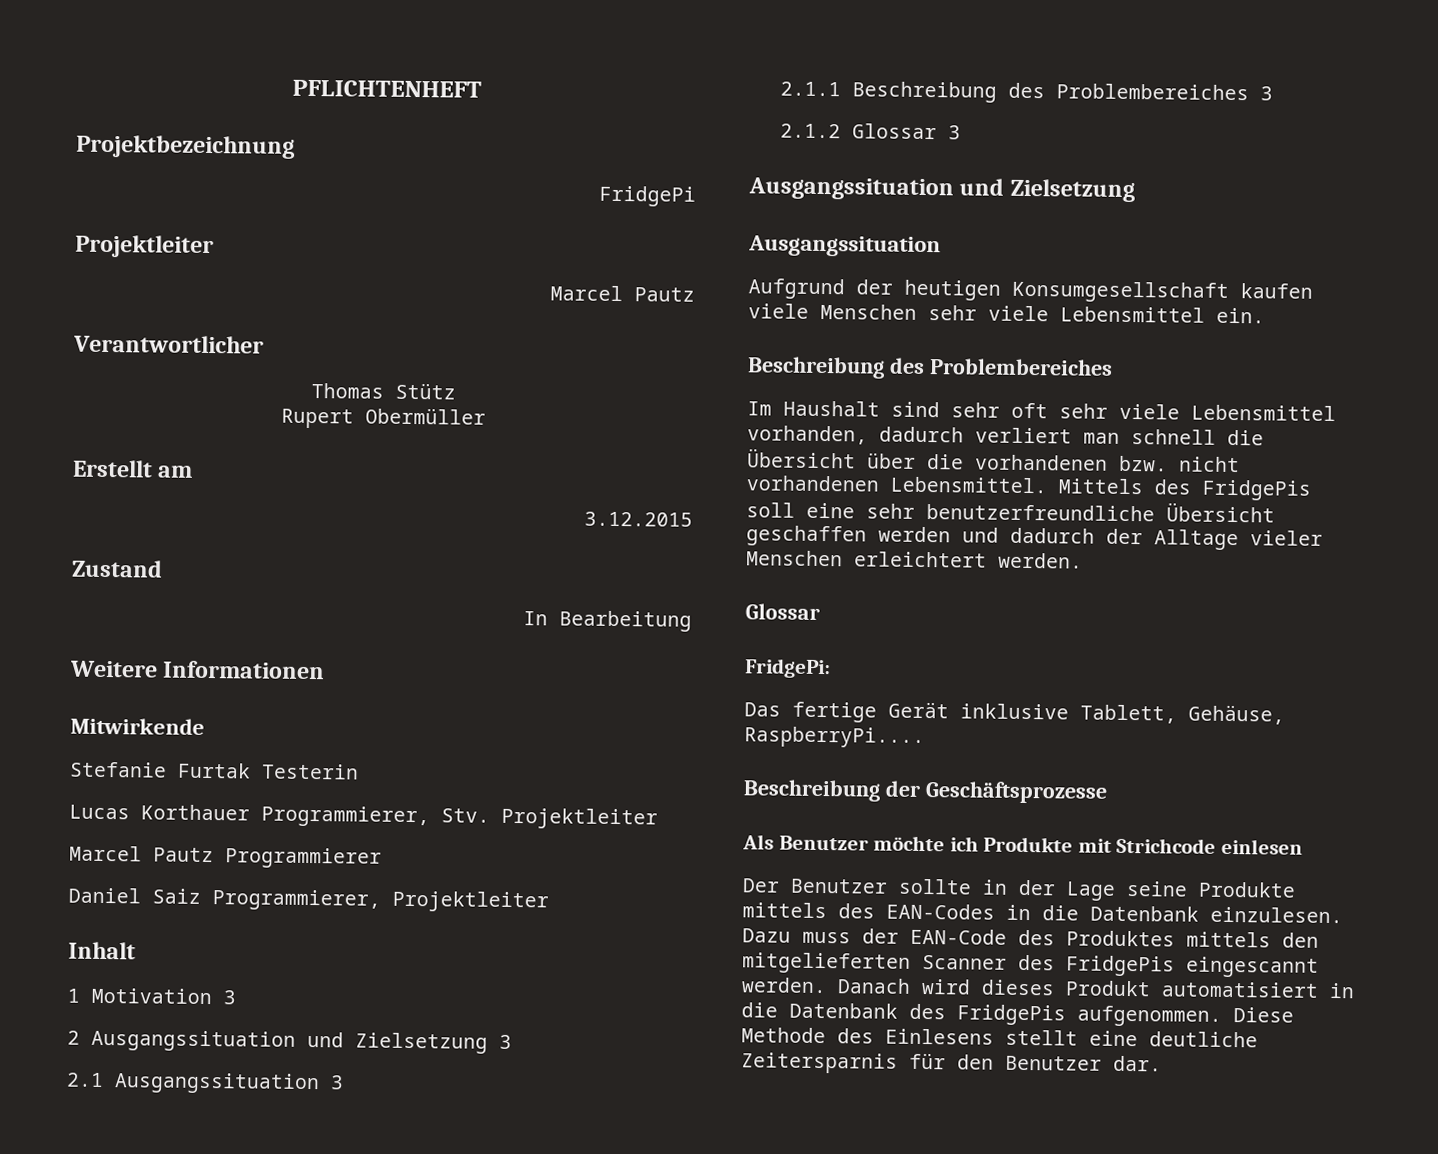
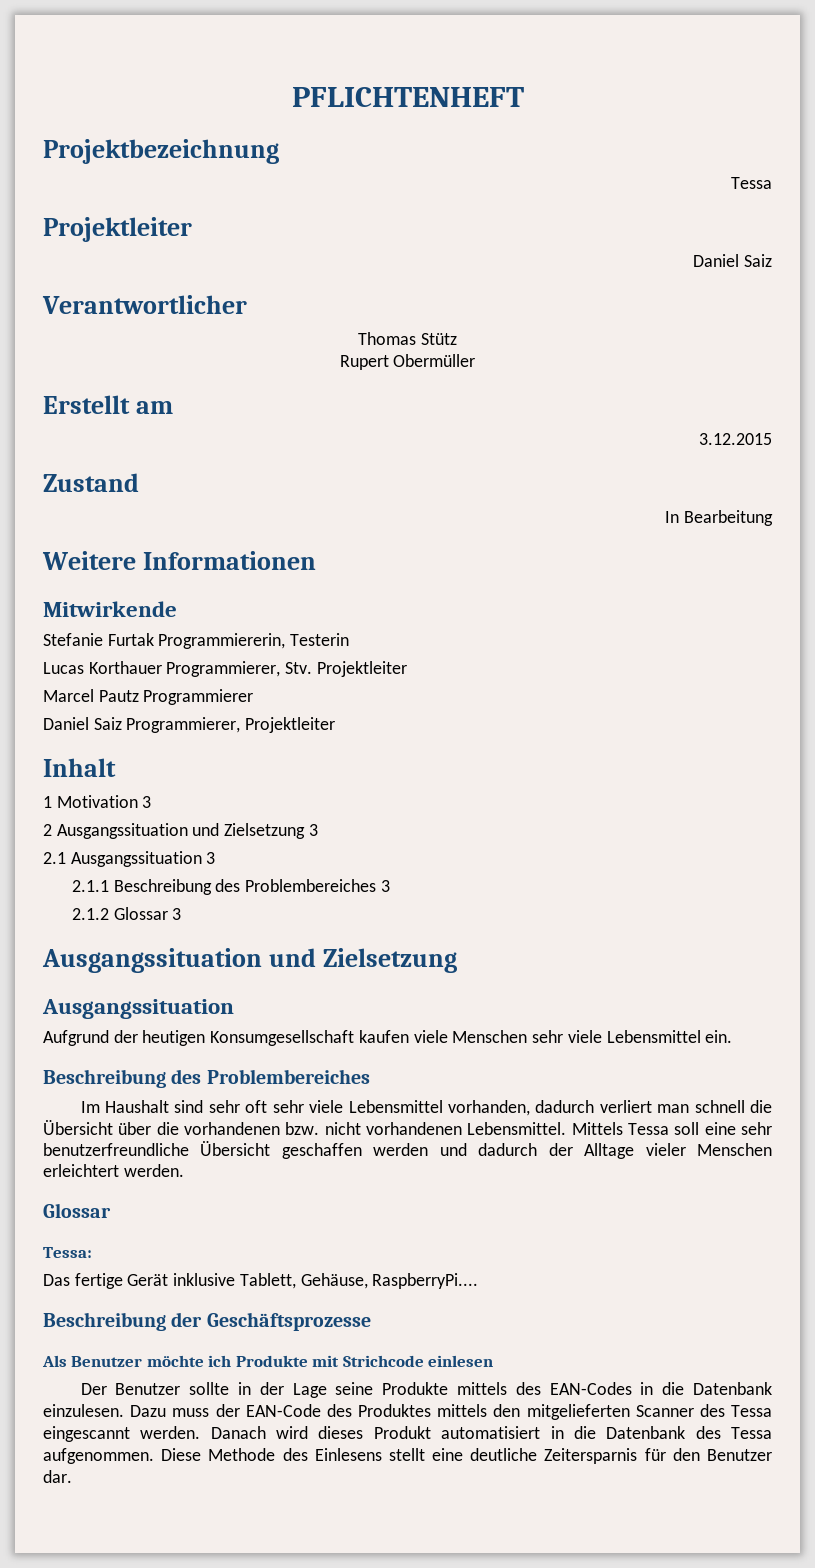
  Projektbezeichnung
- FridgePi
+ Tessa
  Projektleiter
- Marcel Pautz
+ Daniel Saiz
- Stefanie Furtak Testerin
+ Stefanie Furtak Programmiererin, Testerin
- Mittels des FridgePis soll eine sehr benutzerfreundliche Übersicht geschaffen werden und dadurch der Alltage vieler Menschen erleichtert werden.
+ Mittels Tessa soll eine sehr benutzerfreundliche Übersicht geschaffen werden und dadurch der Alltage vieler Menschen erleichtert werden.
- FridgePi:
+ Tessa:
- Dazu muss der EAN-Code des Produktes mittels den mitgelieferten Scanner des FridgePis eingescannt werden.
+ Dazu muss der EAN-Code des Produktes mittels den mitgelieferten Scanner des Tessa eingescannt werden.
- Danach wird dieses Produkt automatisiert in die Datenbank des FridgePis aufgenommen.
+ Danach wird dieses Produkt automatisiert in die Datenbank des Tessa aufgenommen.

